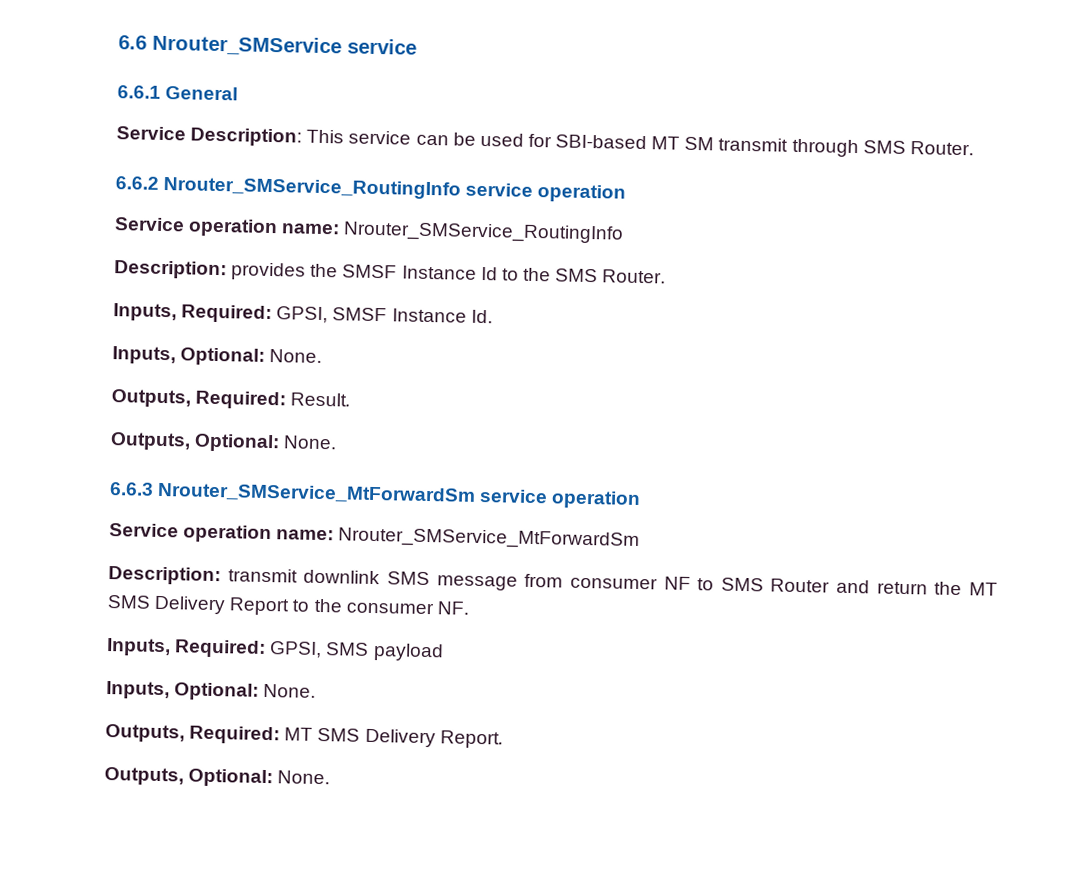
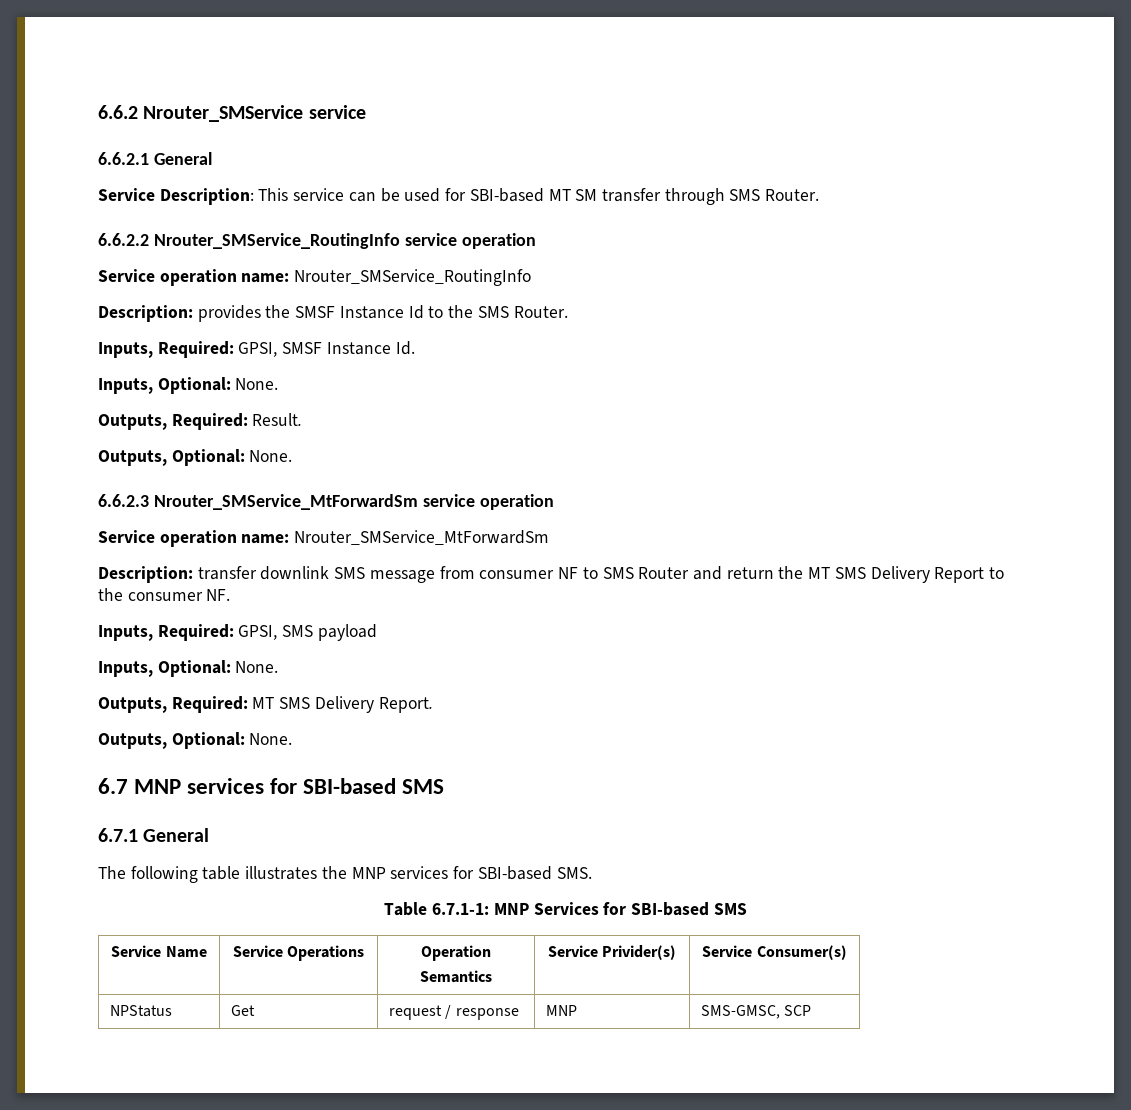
- 6.6 Nrouter_SMService service
+ 6.6.2 Nrouter_SMService service
- 6.6.1 General
+ 6.6.2.1 General
- Service Description: This service can be used for SBI-based MT SM transmit through SMS Router.
+ Service Description: This service can be used for SBI-based MT SM transfer through SMS Router.
- 6.6.2 Nrouter_SMService_RoutingInfo service operation
+ 6.6.2.2 Nrouter_SMService_RoutingInfo service operation
- 6.6.3 Nrouter_SMService_MtForwardSm service operation
+ 6.6.2.3 Nrouter_SMService_MtForwardSm service operation
- Description: transmit downlink SMS message from consumer NF to SMS Router and return the MT SMS Delivery Report to the consumer NF.
+ Description: transfer downlink SMS message from consumer NF to SMS Router and return the MT SMS Delivery Report to the consumer NF.
+ 6.7 MNP services for SBI-based SMS
+ 6.7.1 General
+ The following table illustrates the MNP services for SBI-based SMS.
+ Table 6.7.1-1: MNP Services for SBI-based SMS
+ Service Name | Service Operations | Operation
+ Semantics | Service Privider(s) | Service Consumer(s)
+ NPStatus | Get | request / response | MNP | SMS-GMSC, SCP

